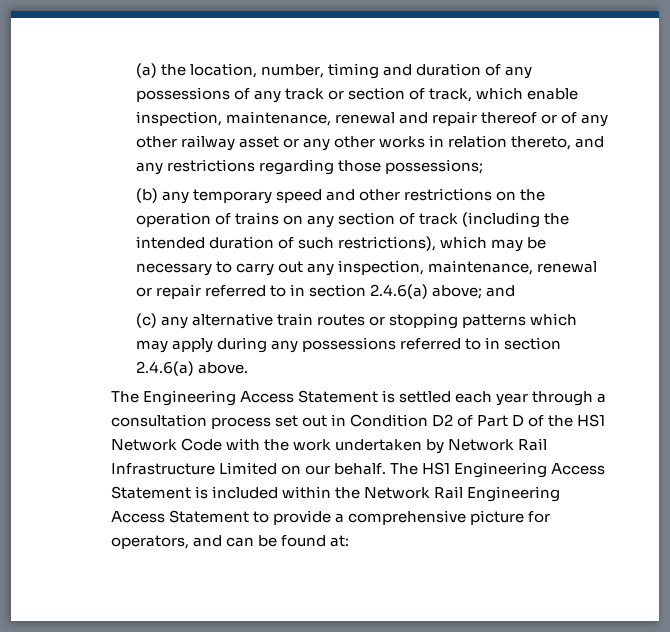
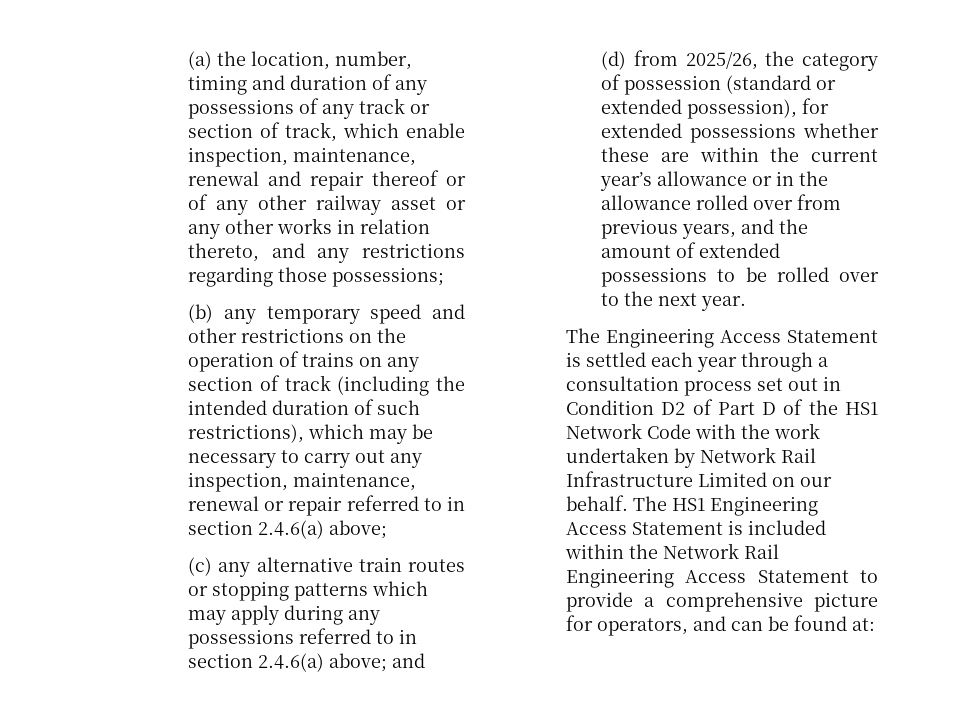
- (b) any temporary speed and other restrictions on the operation of trains on any section of track (including the intended duration of such restrictions), which may be necessary to carry out any inspection, maintenance, renewal or repair referred to in section 2.4.6(a) above; and
+ (b) any temporary speed and other restrictions on the operation of trains on any section of track (including the intended duration of such restrictions), which may be necessary to carry out any inspection, maintenance, renewal or repair referred to in section 2.4.6(a) above;
- (c) any alternative train routes or stopping patterns which may apply during any possessions referred to in section 2.4.6(a) above.
+ (c) any alternative train routes or stopping patterns which may apply during any possessions referred to in section 2.4.6(a) above; and
+ (d) from 2025/26, the category of possession (standard or extended possession), for extended possessions whether these are within the current year’s allowance or in the allowance rolled over from previous years, and the amount of extended possessions to be rolled over to the next year.

